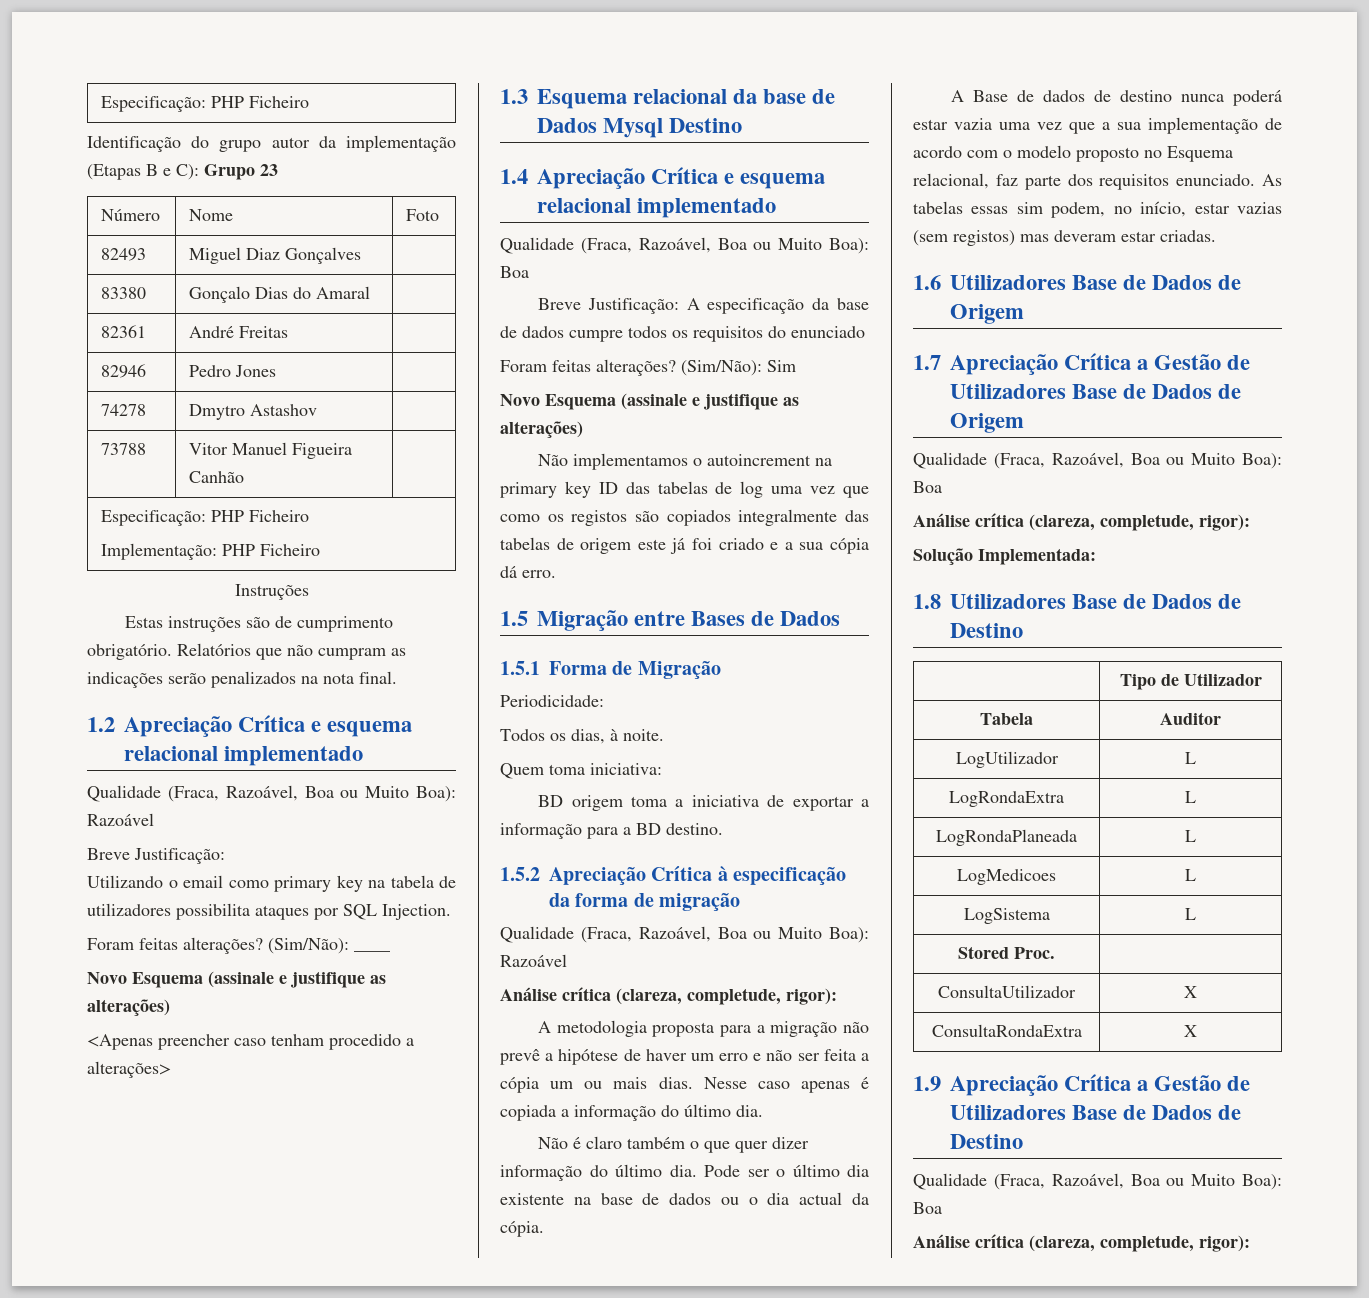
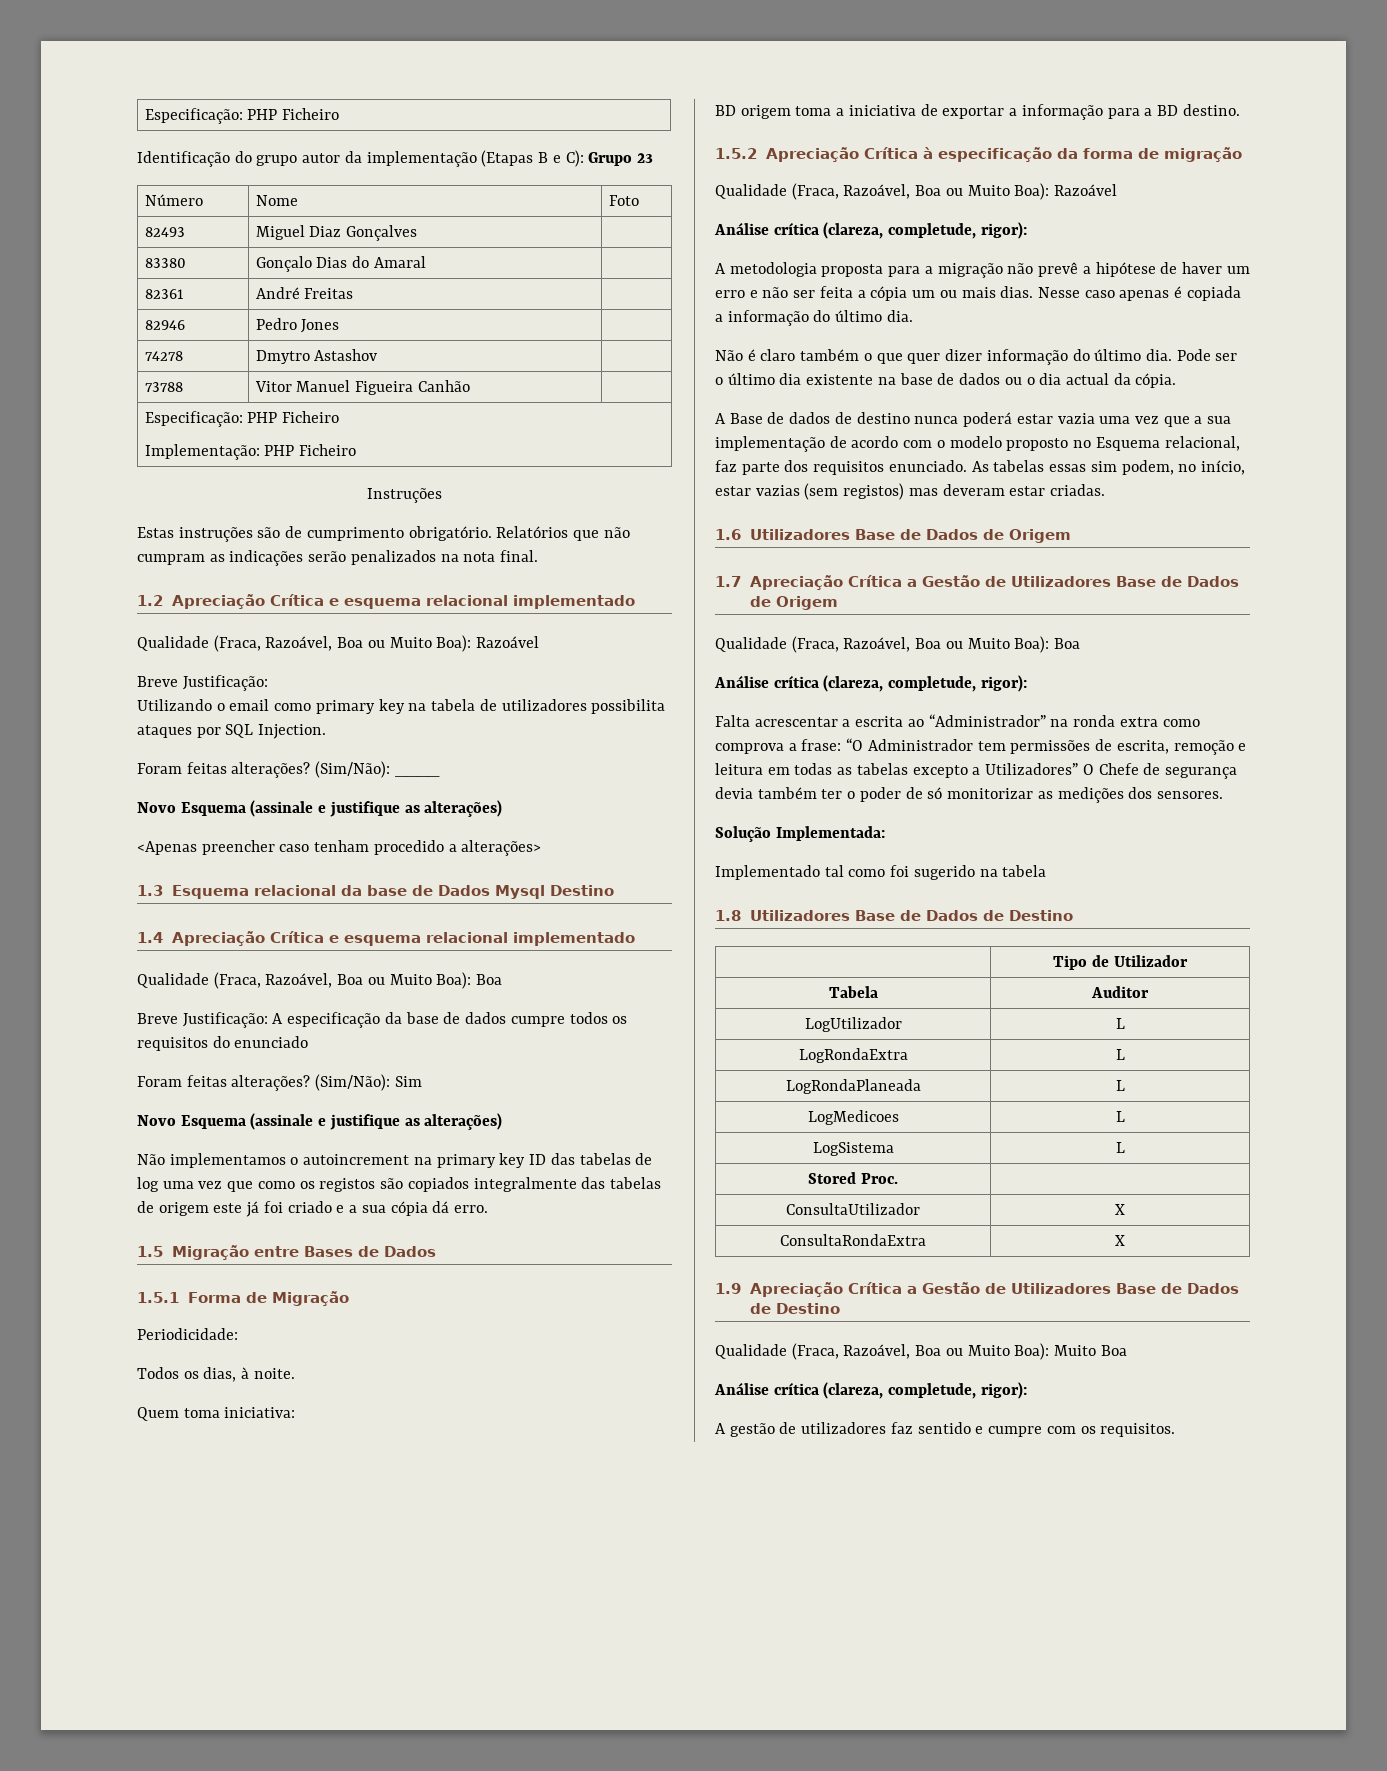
+ Falta acrescentar a escrita ao “Administrador” na ronda extra como comprova a frase: “O Administrador tem permissões de escrita, remoção e leitura em todas as tabelas excepto a Utilizadores” O Chefe de segurança devia também ter o poder de só monitorizar as medições dos sensores.
  Solução Implementada:
+ Implementado tal como foi sugerido na tabela
  1.9 Apreciação Crítica a Gestão de Utilizadores Base de Dados de Destino
- Qualidade (Fraca, Razoável, Boa ou Muito Boa): Boa
+ Qualidade (Fraca, Razoável, Boa ou Muito Boa): Muito Boa
  Análise crítica (clareza, completude, rigor):
+ A gestão de utilizadores faz sentido e cumpre com os requisitos.

